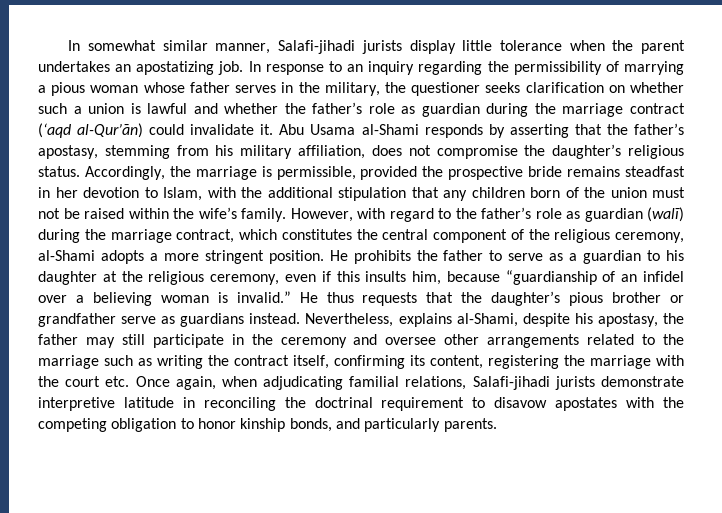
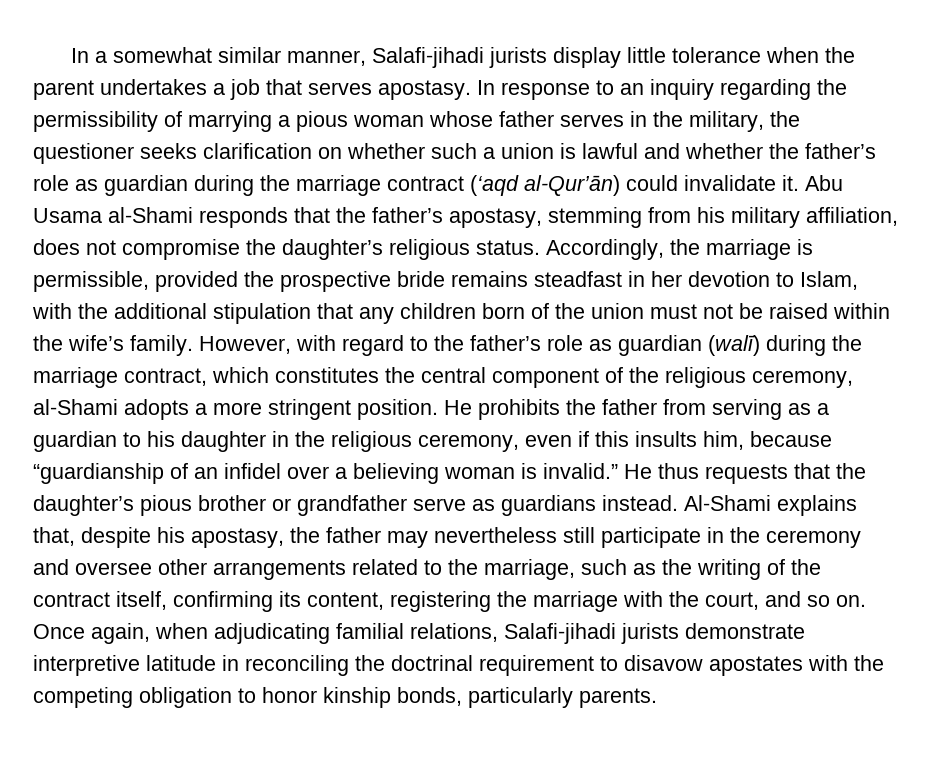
- In somewhat similar manner, Salafi-jihadi jurists display little tolerance when the parent undertakes an apostatizing job.
+ In a somewhat similar manner, Salafi-jihadi jurists display little tolerance when the parent undertakes a job that serves apostasy.
- Abu Usama al-Shami responds by asserting that the father’s apostasy, stemming from his military affiliation, does not compromise the daughter’s religious status.
+ Abu Usama al-Shami responds that the father’s apostasy, stemming from his military affiliation, does not compromise the daughter’s religious status.
- He prohibits the father to serve as a guardian to his daughter at the religious ceremony, even if this insults him, because “guardianship of an infidel over a believing woman is invalid.”
+ He prohibits the father from serving as a guardian to his daughter in the religious ceremony, even if this insults him, because “guardianship of an infidel over a believing woman is invalid.”
- Nevertheless, explains al-Shami, despite his apostasy, the father may still participate in the ceremony and oversee other arrangements related to the marriage such as writing the contract itself, confirming its content, registering the marriage with the court etc. Once again, when adjudicating familial relations, Salafi-jihadi jurists demonstrate interpretive latitude in reconciling the doctrinal requirement to disavow apostates with the competing obligation to honor kinship bonds, and particularly parents.
+ Al-Shami explains that, despite his apostasy, the father may nevertheless still participate in the ceremony and oversee other arrangements related to the marriage, such as the writing of the contract itself, confirming its content, registering the marriage with the court, and so on. Once again, when adjudicating familial relations, Salafi-jihadi jurists demonstrate interpretive latitude in reconciling the doctrinal requirement to disavow apostates with the competing obligation to honor kinship bonds, particularly parents.

